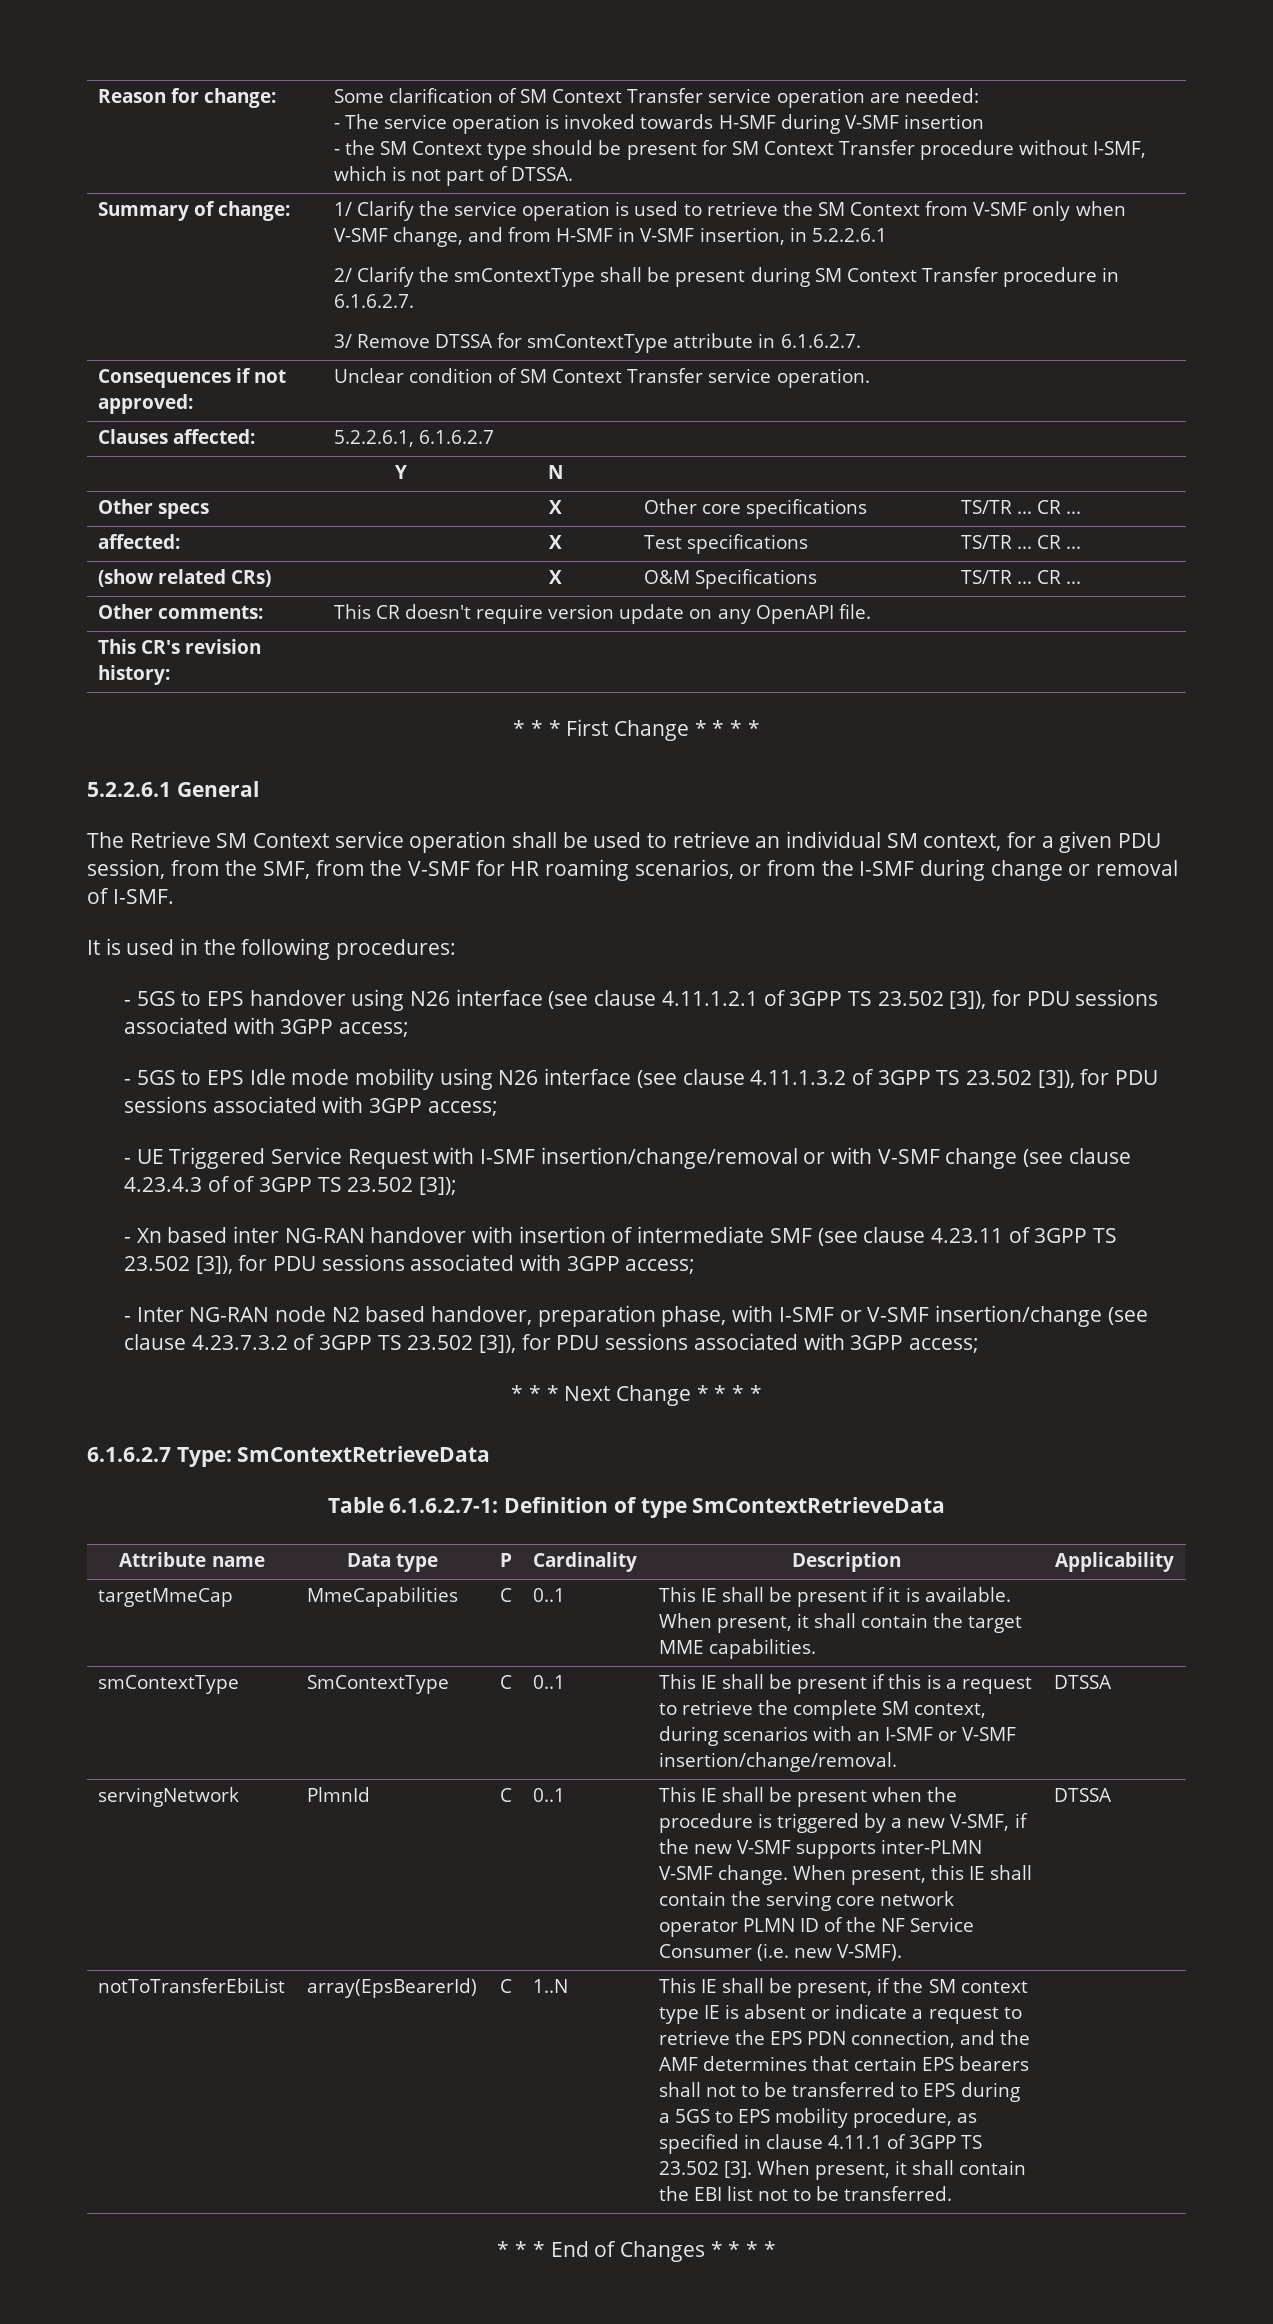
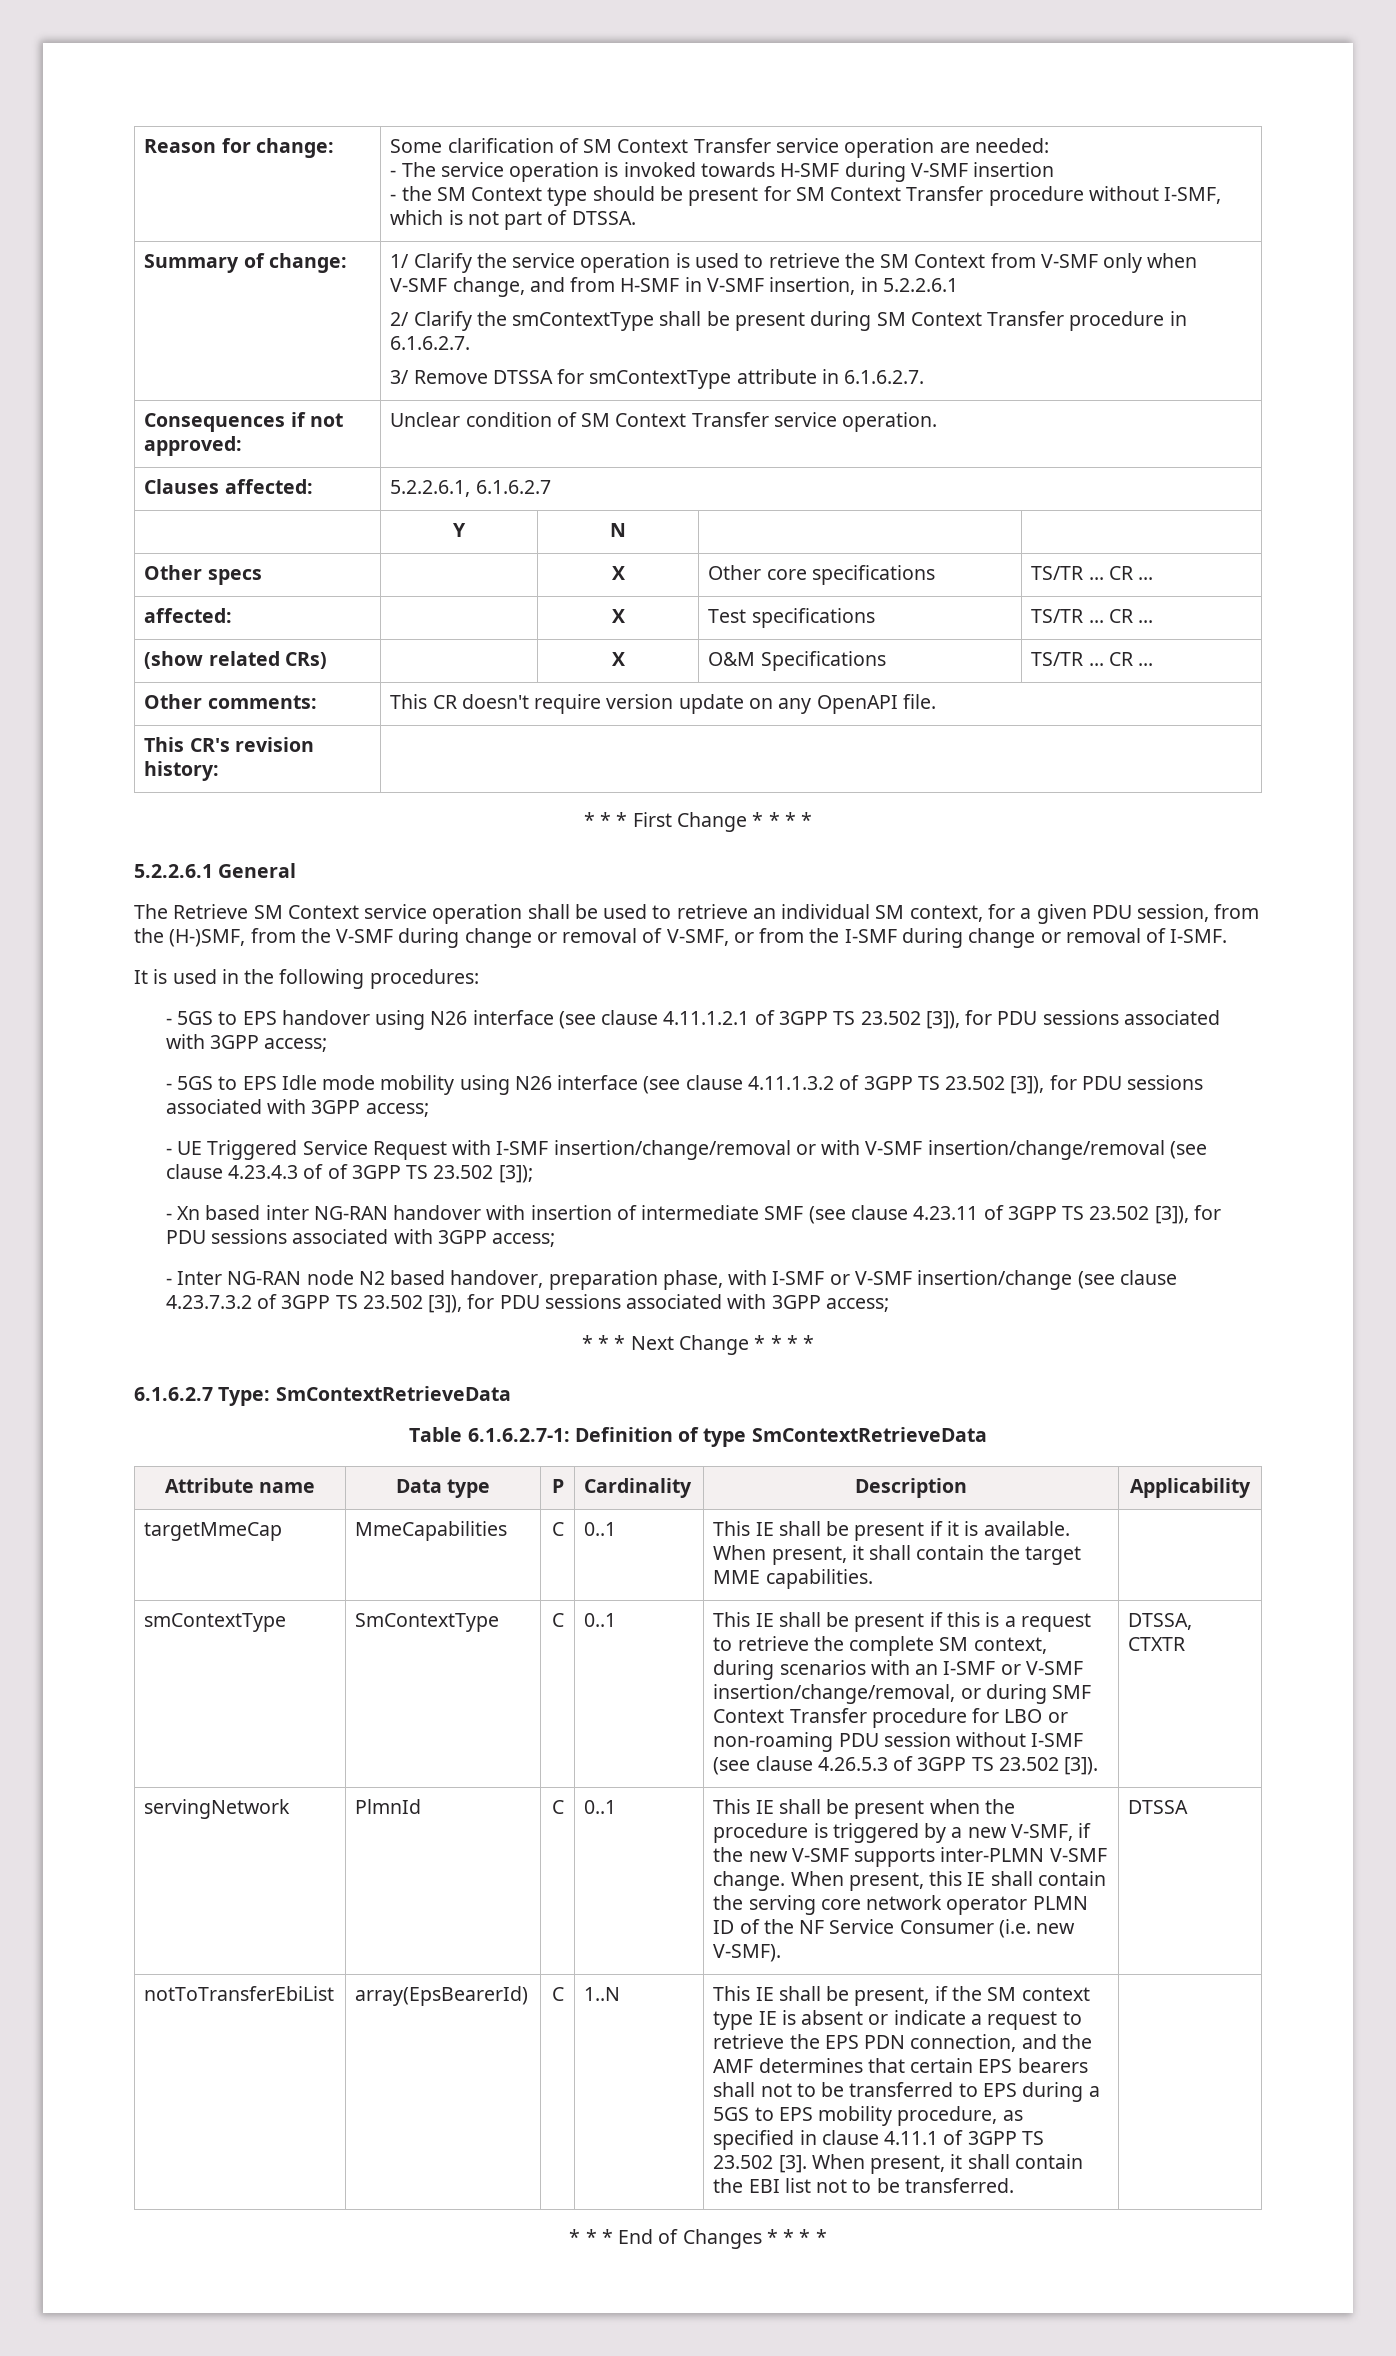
- The Retrieve SM Context service operation shall be used to retrieve an individual SM context, for a given PDU session, from the SMF, from the V-SMF for HR roaming scenarios, or from the I-SMF during change or removal of I-SMF.
+ The Retrieve SM Context service operation shall be used to retrieve an individual SM context, for a given PDU session, from the (H-)SMF, from the V-SMF during change or removal of V-SMF, or from the I-SMF during change or removal of I-SMF.
- - UE Triggered Service Request with I-SMF insertion/change/removal or with V-SMF change (see clause 4.23.4.3 of of 3GPP TS 23.502 [3]);
+ - UE Triggered Service Request with I-SMF insertion/change/removal or with V-SMF insertion/change/removal (see clause 4.23.4.3 of of 3GPP TS 23.502 [3]);
- This IE shall be present if this is a request to retrieve the complete SM context, during scenarios with an I-SMF or V-SMF insertion/change/removal. | DTSSA
+ This IE shall be present if this is a request to retrieve the complete SM context, during scenarios with an I-SMF or V-SMF insertion/change/removal, or during SMF Context Transfer procedure for LBO or non-roaming PDU session without I-SMF (see clause 4.26.5.3 of 3GPP TS 23.502 [3]). | DTSSA, CTXTR

